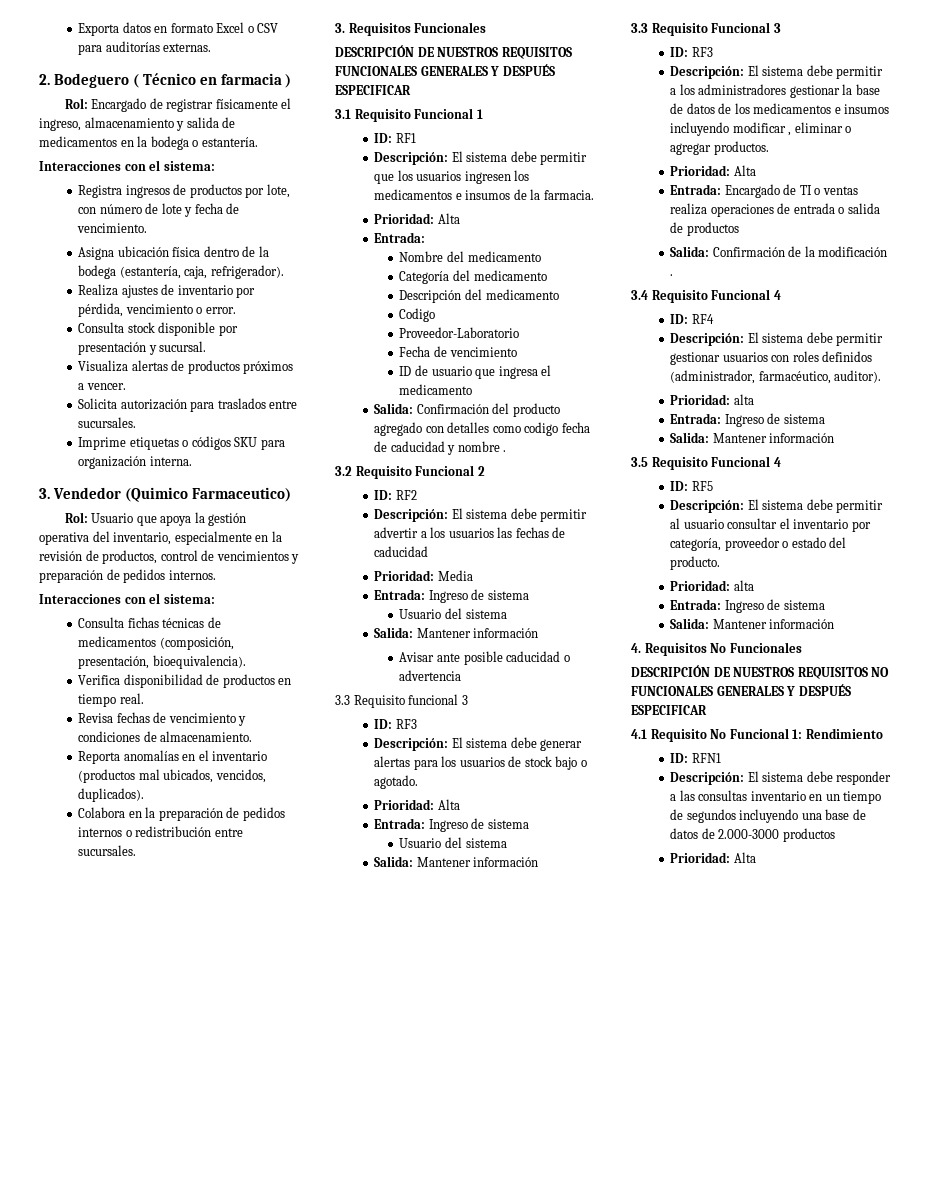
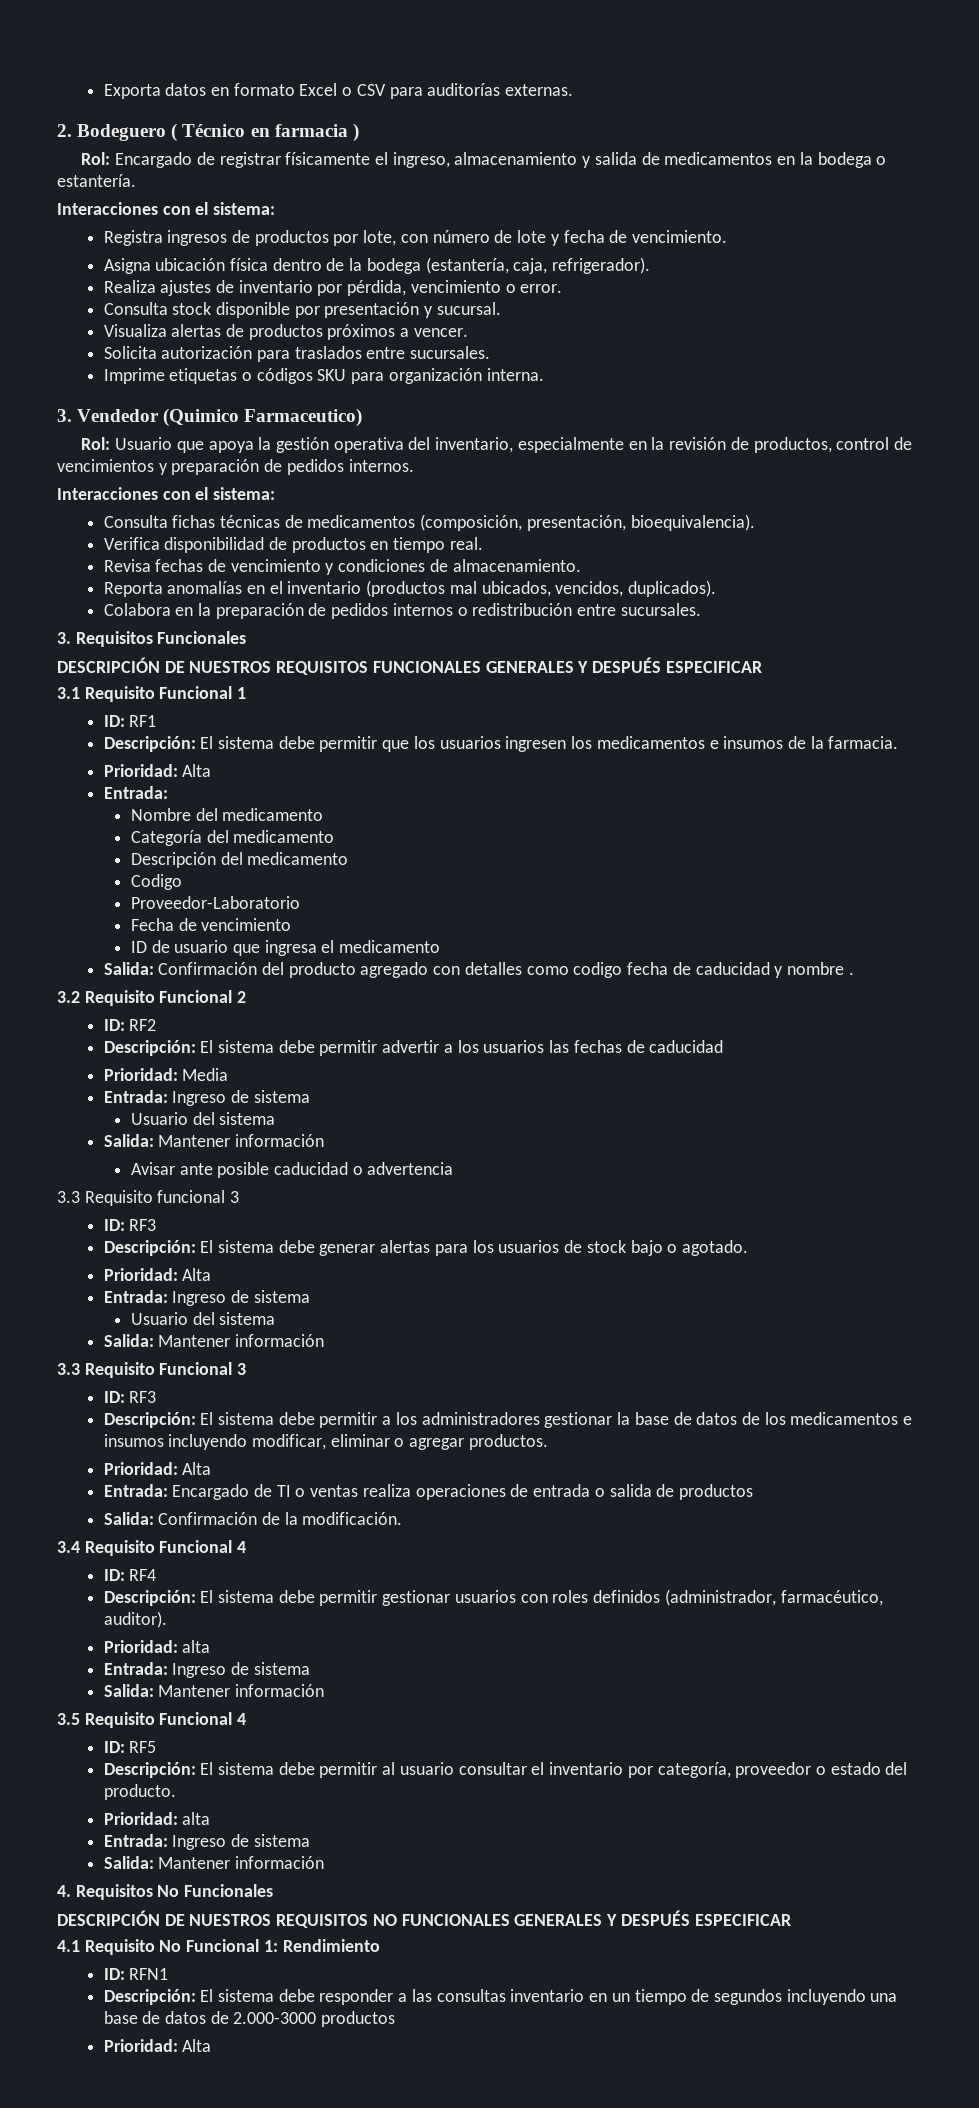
- Descripción: El sistema debe permitir a los administradores gestionar la base de datos de los medicamentos e insumos incluyendo modificar , eliminar o agregar productos.
+ Descripción: El sistema debe permitir a los administradores gestionar la base de datos de los medicamentos e insumos incluyendo modificar, eliminar o agregar productos.
- Salida: Confirmación de la modificación .
+ Salida: Confirmación de la modificación.

